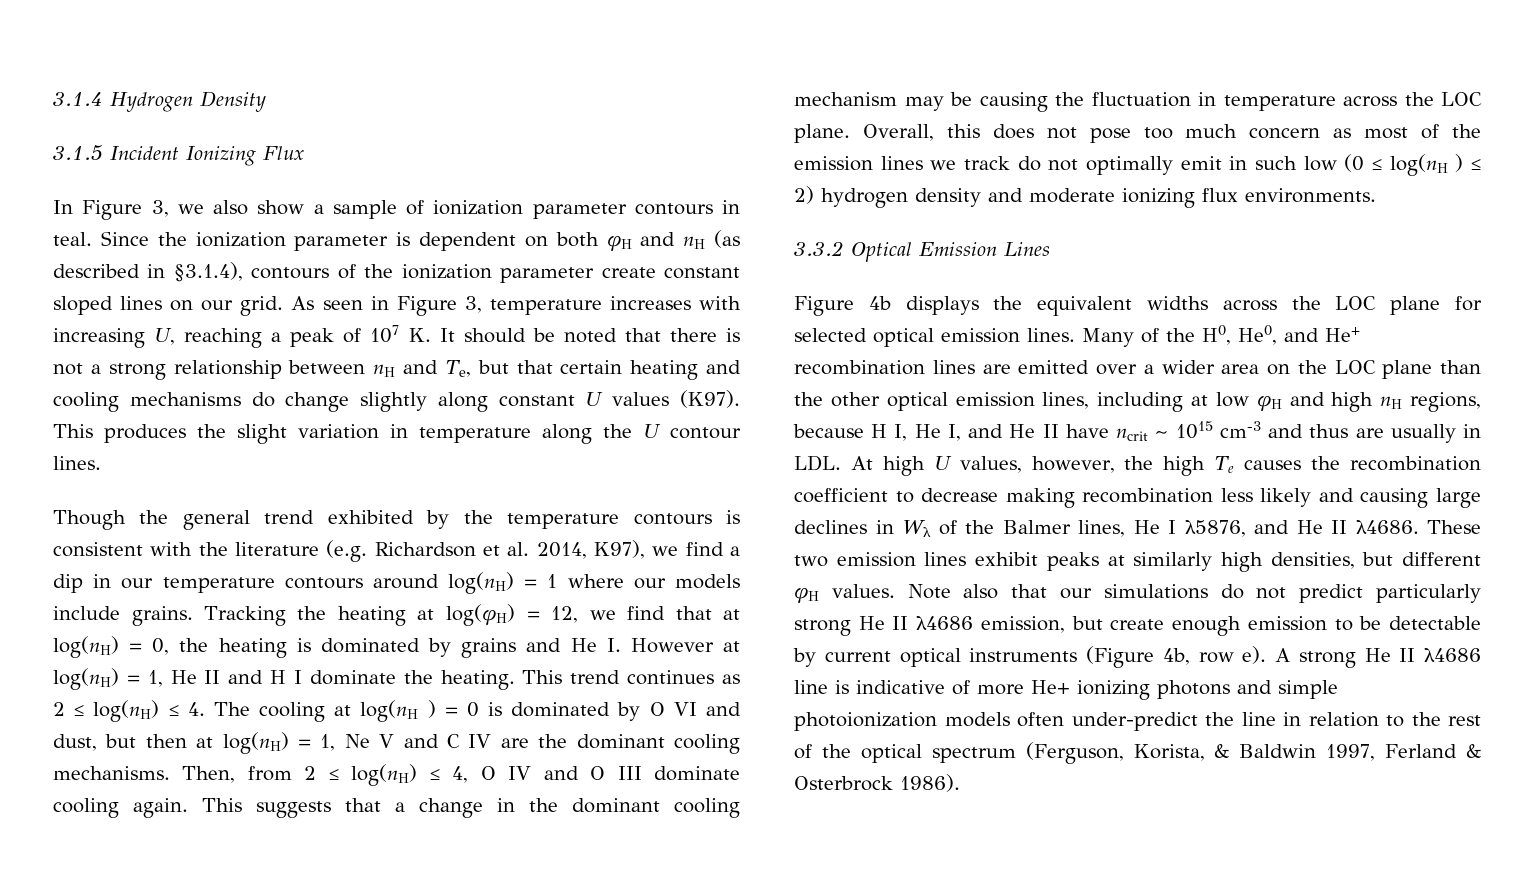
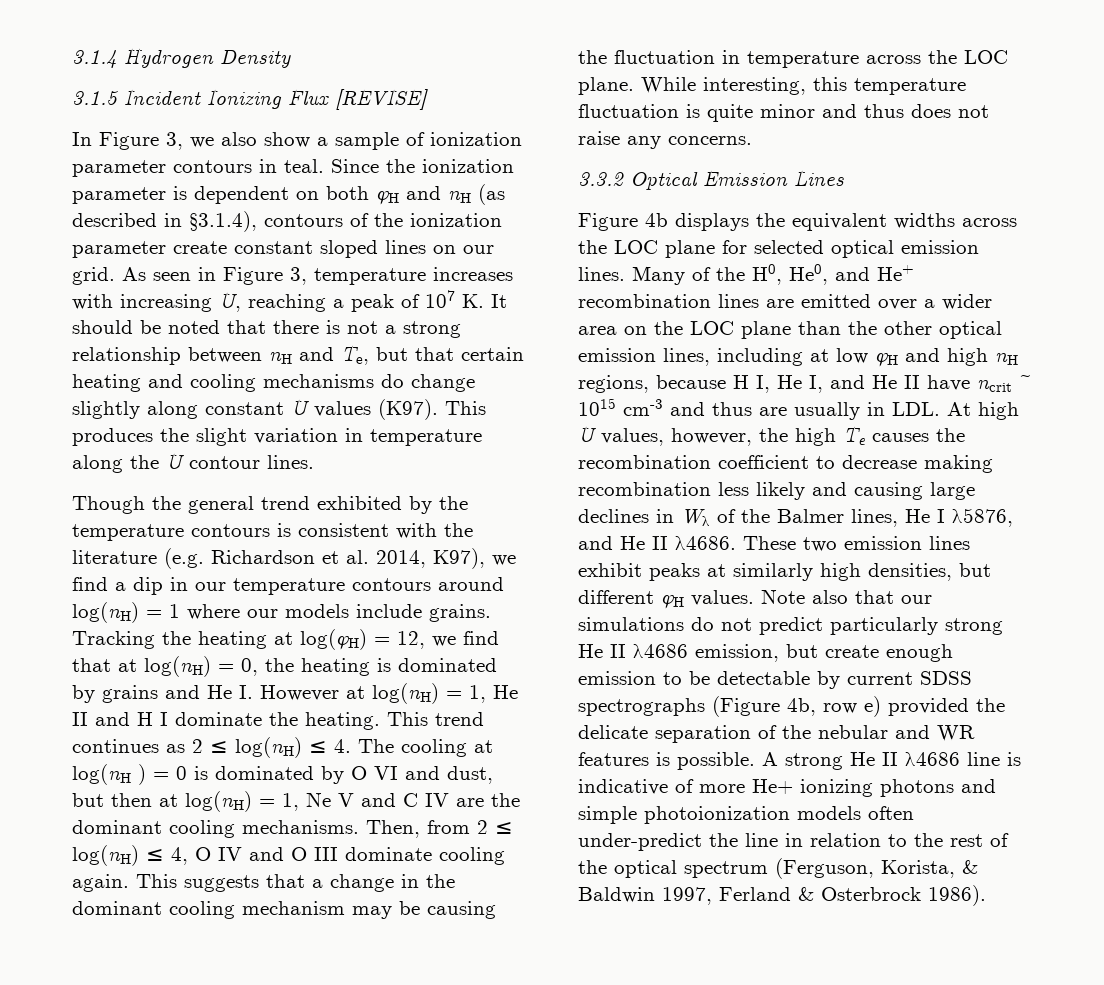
- 3.1.5 Incident Ionizing Flux
+ 3.1.5 Incident Ionizing Flux [REVISE]
- Overall, this does not pose too much concern as most of the emission lines we track do not optimally emit in such low (0 ≤ log(nH ) ≤ 2) hydrogen density and moderate ionizing flux environments.
+ While interesting, this temperature fluctuation is quite minor and thus does not raise any concerns.
- Note also that our simulations do not predict particularly strong He II λ4686 emission, but create enough emission to be detectable by current optical instruments (Figure 4b, row e).
+ Note also that our simulations do not predict particularly strong He II λ4686 emission, but create enough emission to be detectable by current SDSS spectrographs (Figure 4b, row e) provided the delicate separation of the nebular and WR features is possible.

